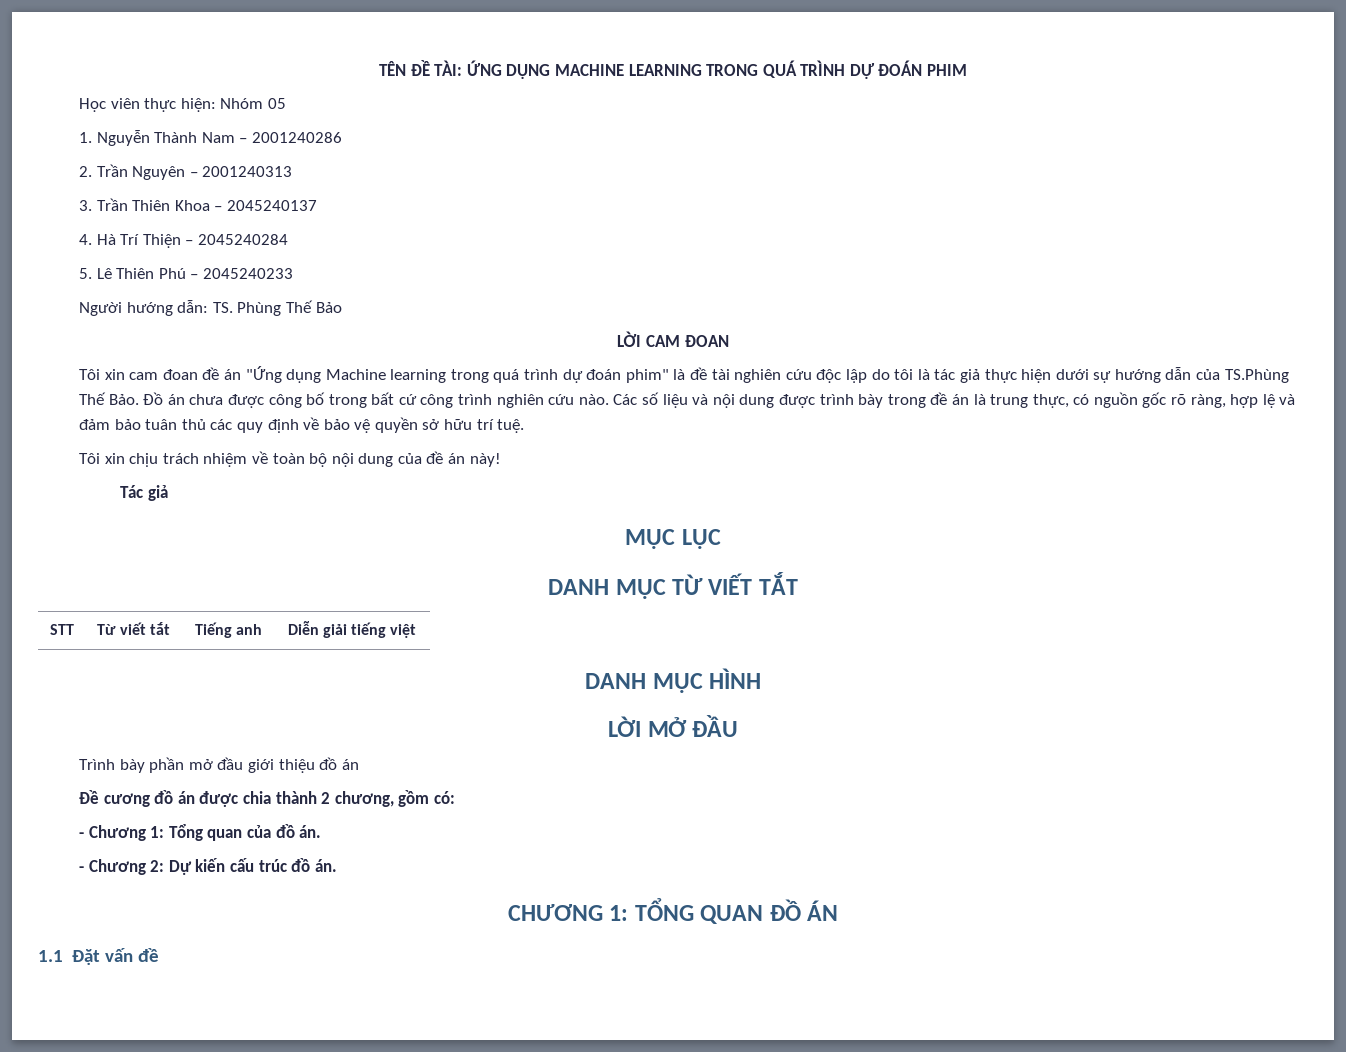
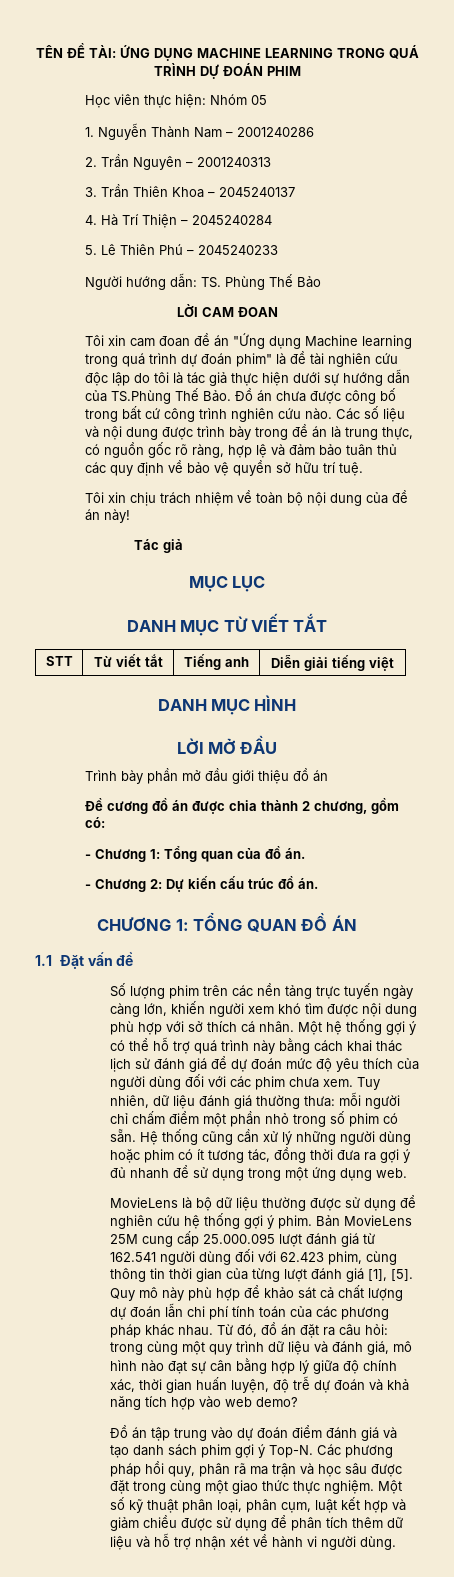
+ Số lượng phim trên các nền tảng trực tuyến ngày càng lớn, khiến người xem khó tìm được nội dung phù hợp với sở thích cá nhân. Một hệ thống gợi ý có thể hỗ trợ quá trình này bằng cách khai thác lịch sử đánh giá để dự đoán mức độ yêu thích của người dùng đối với các phim chưa xem. Tuy nhiên, dữ liệu đánh giá thường thưa: mỗi người chỉ chấm điểm một phần nhỏ trong số phim có sẵn. Hệ thống cũng cần xử lý những người dùng hoặc phim có ít tương tác, đồng thời đưa ra gợi ý đủ nhanh để sử dụng trong một ứng dụng web.
+ MovieLens là bộ dữ liệu thường được sử dụng để nghiên cứu hệ thống gợi ý phim. Bản MovieLens 25M cung cấp 25.000.095 lượt đánh giá từ 162.541 người dùng đối với 62.423 phim, cùng thông tin thời gian của từng lượt đánh giá [1], [5]. Quy mô này phù hợp để khảo sát cả chất lượng dự đoán lẫn chi phí tính toán của các phương pháp khác nhau. Từ đó, đồ án đặt ra câu hỏi: trong cùng một quy trình dữ liệu và đánh giá, mô hình nào đạt sự cân bằng hợp lý giữa độ chính xác, thời gian huấn luyện, độ trễ dự đoán và khả năng tích hợp vào web demo?
+ Đồ án tập trung vào dự đoán điểm đánh giá và tạo danh sách phim gợi ý Top-N. Các phương pháp hồi quy, phân rã ma trận và học sâu được đặt trong cùng một giao thức thực nghiệm. Một số kỹ thuật phân loại, phân cụm, luật kết hợp và giảm chiều được sử dụng để phân tích thêm dữ liệu và hỗ trợ nhận xét về hành vi người dùng.

